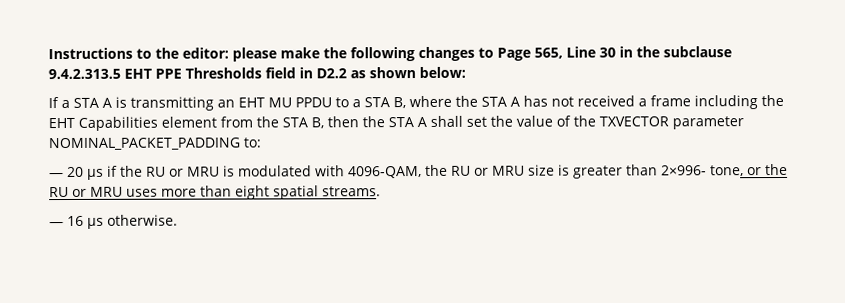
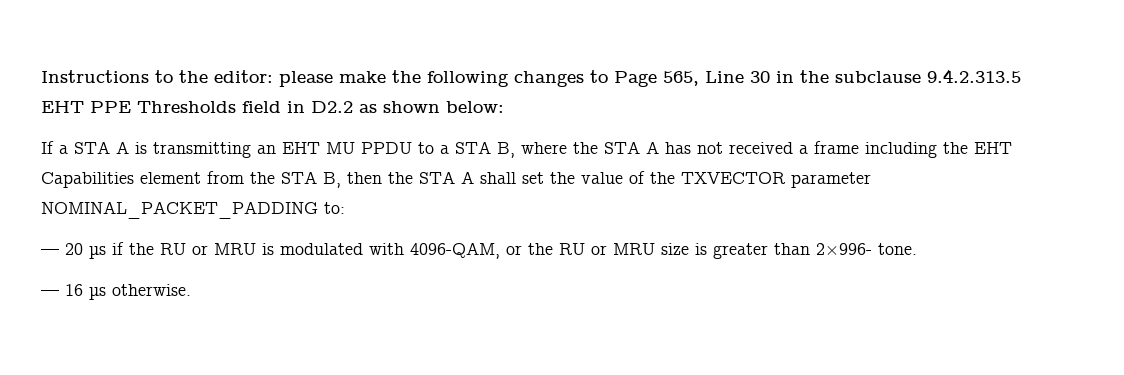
- — 20 µs if the RU or MRU is modulated with 4096-QAM, the RU or MRU size is greater than 2×996- tone, or the RU or MRU uses more than eight spatial streams.
+ — 20 µs if the RU or MRU is modulated with 4096-QAM, or the RU or MRU size is greater than 2×996- tone.

